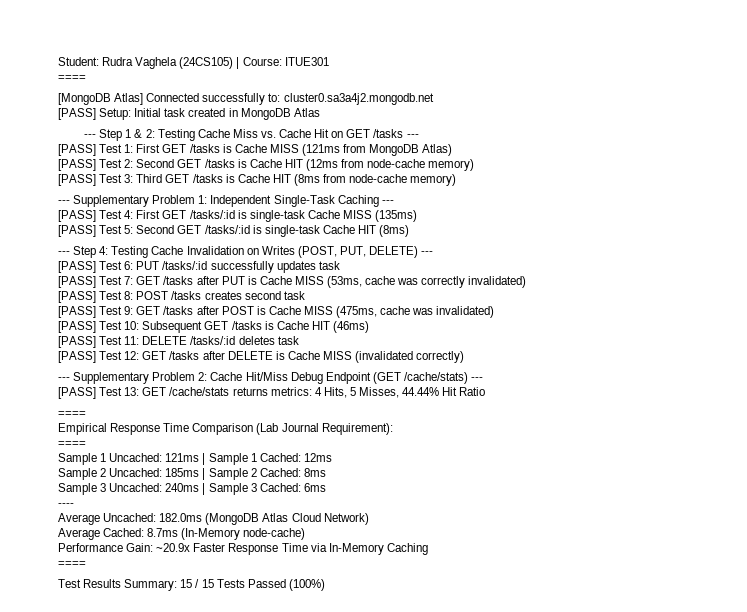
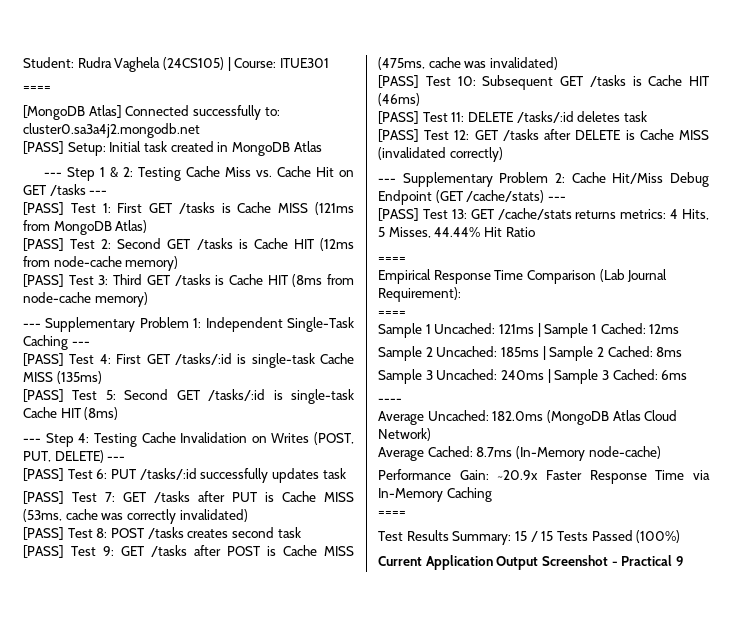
+ Current Application Output Screenshot - Practical 9

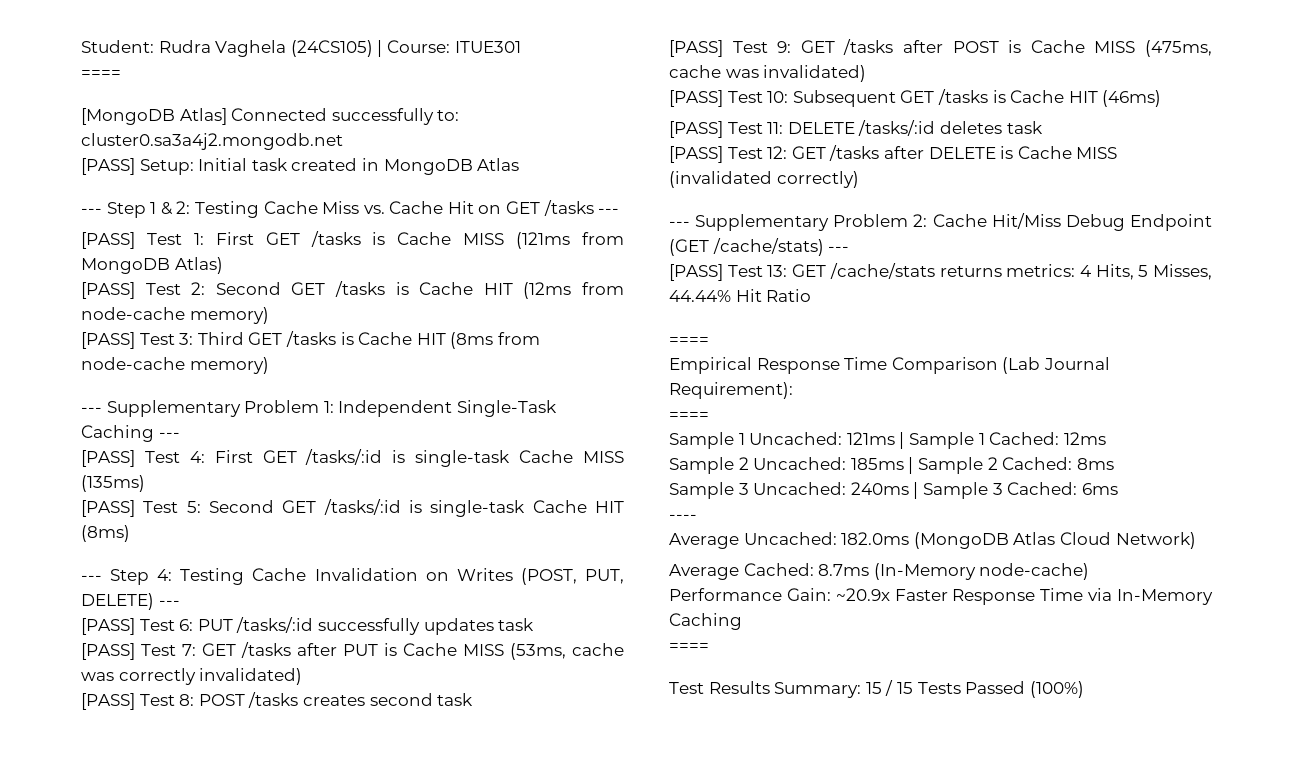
- Current Application Output Screenshot - Practical 9

